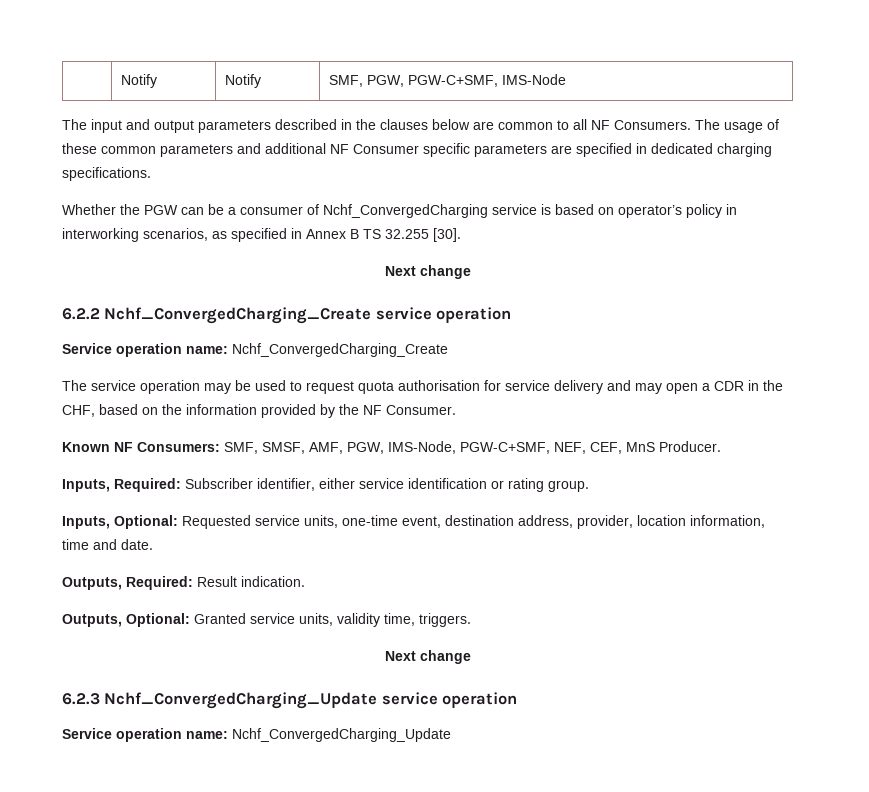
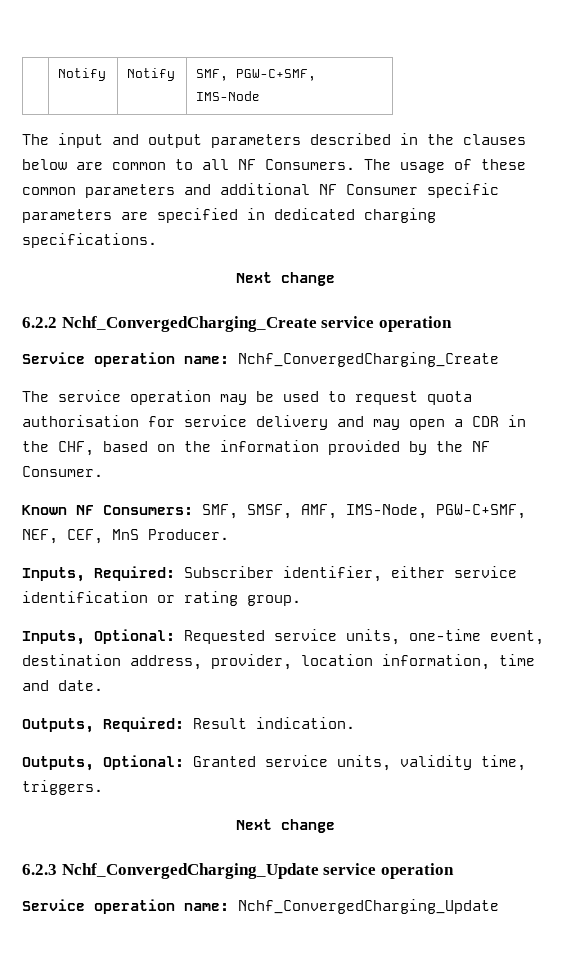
- | Notify | Notify | SMF, PGW, PGW-C+SMF, IMS-Node
+ | Notify | Notify | SMF, PGW-C+SMF, IMS-Node
- Whether the PGW can be a consumer of Nchf_ConvergedCharging service is based on operator’s policy in interworking scenarios, as specified in Annex B TS 32.255 [30].
- Known NF Consumers: SMF, SMSF, AMF, PGW, IMS-Node, PGW-C+SMF, NEF, CEF, MnS Producer.
+ Known NF Consumers: SMF, SMSF, AMF, IMS-Node, PGW-C+SMF, NEF, CEF, MnS Producer.

